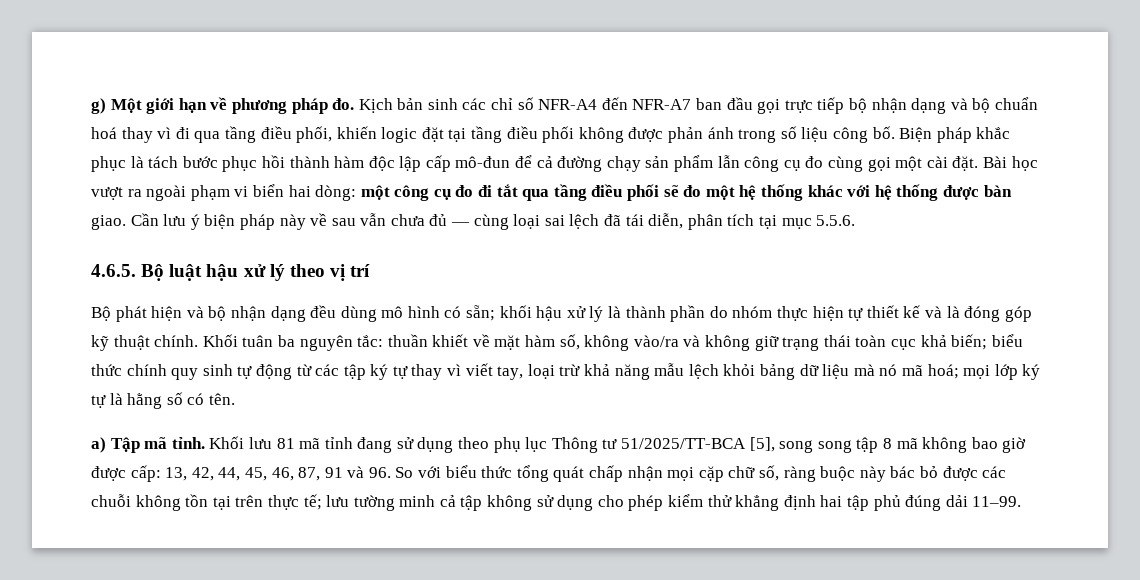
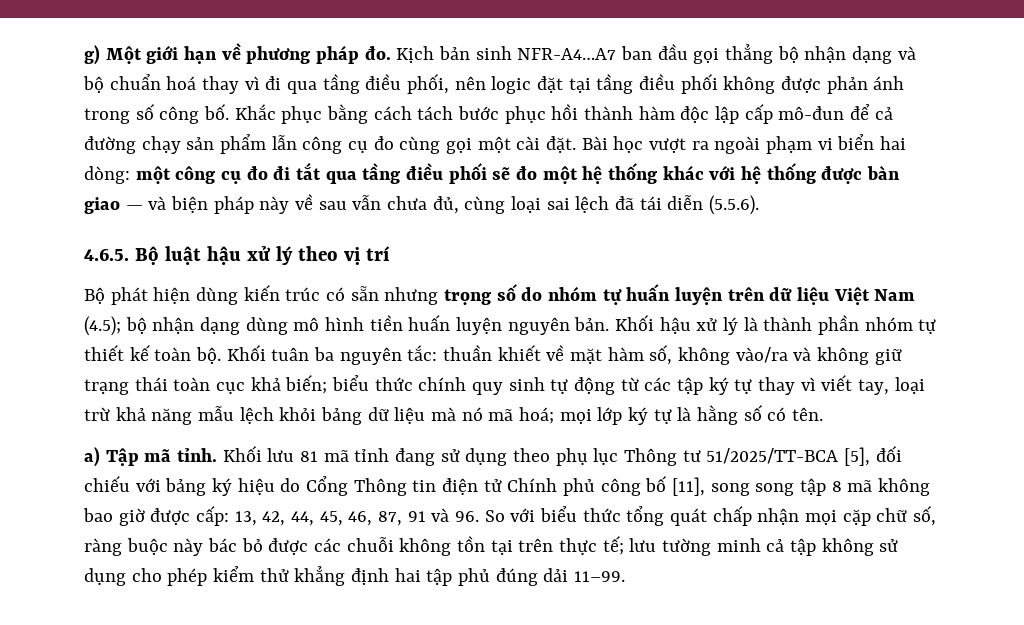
- Kịch bản sinh các chỉ số NFR-A4 đến NFR-A7 ban đầu gọi trực tiếp bộ nhận dạng và bộ chuẩn hoá thay vì đi qua tầng điều phối, khiến logic đặt tại tầng điều phối không được phản ánh trong số liệu công bố.
+ Kịch bản sinh NFR-A4…A7 ban đầu gọi thẳng bộ nhận dạng và bộ chuẩn hoá thay vì đi qua tầng điều phối, nên logic đặt tại tầng điều phối không được phản ánh trong số công bố.
- Biện pháp khắc phục là tách bước phục hồi thành hàm độc lập cấp mô-đun để cả đường chạy sản phẩm lẫn công cụ đo cùng gọi một cài đặt.
+ Khắc phục bằng cách tách bước phục hồi thành hàm độc lập cấp mô-đun để cả đường chạy sản phẩm lẫn công cụ đo cùng gọi một cài đặt.
- Bài học vượt ra ngoài phạm vi biển hai dòng: một công cụ đo đi tắt qua tầng điều phối sẽ đo một hệ thống khác với hệ thống được bàn giao. Cần lưu ý biện pháp này về sau vẫn chưa đủ — cùng loại sai lệch đã tái diễn, phân tích tại mục 5.5.6.
+ Bài học vượt ra ngoài phạm vi biển hai dòng: một công cụ đo đi tắt qua tầng điều phối sẽ đo một hệ thống khác với hệ thống được bàn giao — và biện pháp này về sau vẫn chưa đủ, cùng loại sai lệch đã tái diễn (5.5.6).
- Bộ phát hiện và bộ nhận dạng đều dùng mô hình có sẵn; khối hậu xử lý là thành phần do nhóm thực hiện tự thiết kế và là đóng góp kỹ thuật chính.
+ Bộ phát hiện dùng kiến trúc có sẵn nhưng trọng số do nhóm tự huấn luyện trên dữ liệu Việt Nam (4.5); bộ nhận dạng dùng mô hình tiền huấn luyện nguyên bản. Khối hậu xử lý là thành phần nhóm tự thiết kế toàn bộ.
- Khối lưu 81 mã tỉnh đang sử dụng theo phụ lục Thông tư 51/2025/TT-BCA [5], song song tập 8 mã không bao giờ được cấp:
+ Khối lưu 81 mã tỉnh đang sử dụng theo phụ lục Thông tư 51/2025/TT-BCA [5], đối chiếu với bảng ký hiệu do Cổng Thông tin điện tử Chính phủ công bố [11], song song tập 8 mã không bao giờ được cấp:

